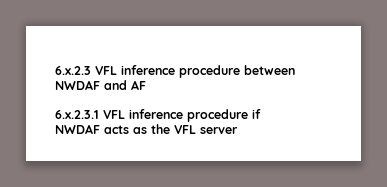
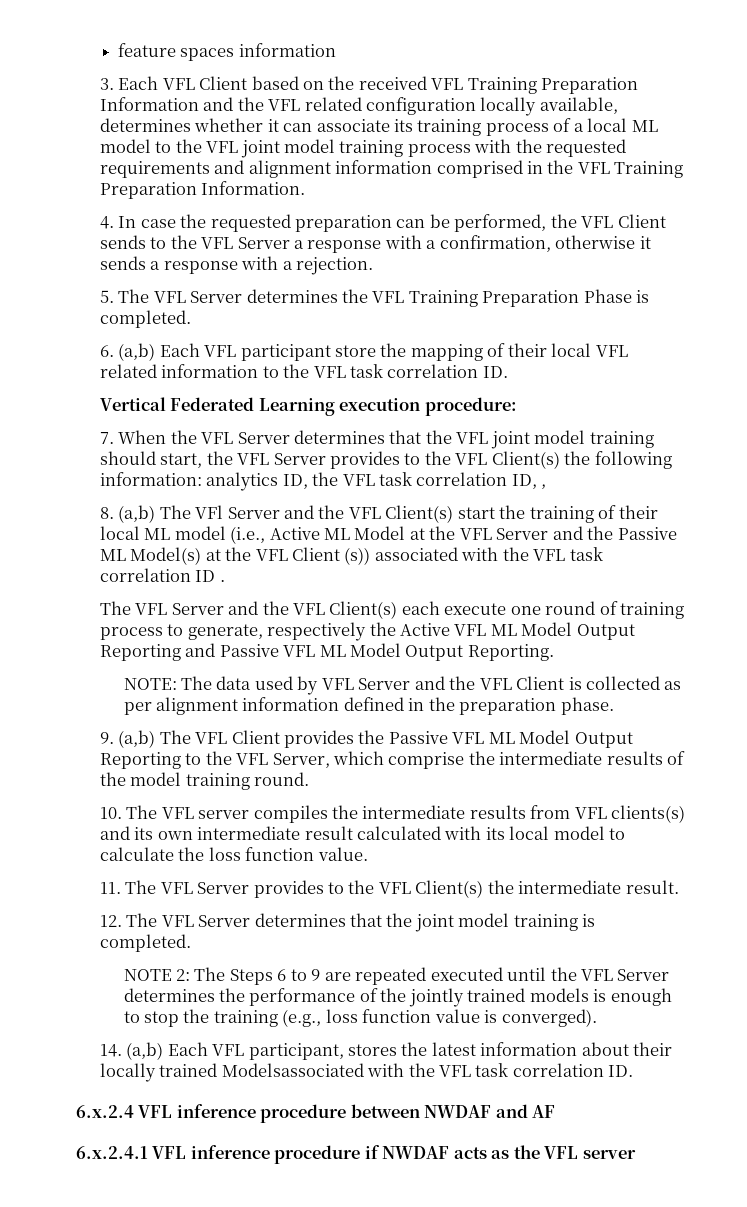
- 6.x.2.3 VFL inference procedure between NWDAF and AF
+ feature spaces information
+ 3. Each VFL Client based on the received VFL Training Preparation Information and the VFL related configuration locally available, determines whether it can associate its training process of a local ML model to the VFL joint model training process with the requested requirements and alignment information comprised in the VFL Training Preparation Information.
+ 4. In case the requested preparation can be performed, the VFL Client sends to the VFL Server a response with a confirmation, otherwise it sends a response with a rejection.
+ 5. The VFL Server determines the VFL Training Preparation Phase is completed.
+ 6. (a,b) Each VFL participant store the mapping of their local VFL related information to the VFL task correlation ID.
+ Vertical Federated Learning execution procedure:
+ 7. When the VFL Server determines that the VFL joint model training should start, the VFL Server provides to the VFL Client(s) the following information: analytics ID, the VFL task correlation ID, ,
+ 8. (a,b) The VFl Server and the VFL Client(s) start the training of their local ML model (i.e., Active ML Model at the VFL Server and the Passive ML Model(s) at the VFL Client (s)) associated with the VFL task correlation ID .
+ The VFL Server and the VFL Client(s) each execute one round of training process to generate, respectively the Active VFL ML Model Output Reporting and Passive VFL ML Model Output Reporting.
+ NOTE: The data used by VFL Server and the VFL Client is collected as per alignment information defined in the preparation phase.
+ 9. (a,b) The VFL Client provides the Passive VFL ML Model Output Reporting to the VFL Server, which comprise the intermediate results of the model training round.
+ 10. The VFL server compiles the intermediate results from VFL clients(s) and its own intermediate result calculated with its local model to calculate the loss function value.
+ 11. The VFL Server provides to the VFL Client(s) the intermediate result.
+ 12. The VFL Server determines that the joint model training is completed.
+ NOTE 2: The Steps 6 to 9 are repeated executed until the VFL Server determines the performance of the jointly trained models is enough to stop the training (e.g., loss function value is converged).
+ 14. (a,b) Each VFL participant, stores the latest information about their locally trained Modelsassociated with the VFL task correlation ID.
+ 6.x.2.4 VFL inference procedure between NWDAF and AF
- 6.x.2.3.1 VFL inference procedure if NWDAF acts as the VFL server
+ 6.x.2.4.1 VFL inference procedure if NWDAF acts as the VFL server

